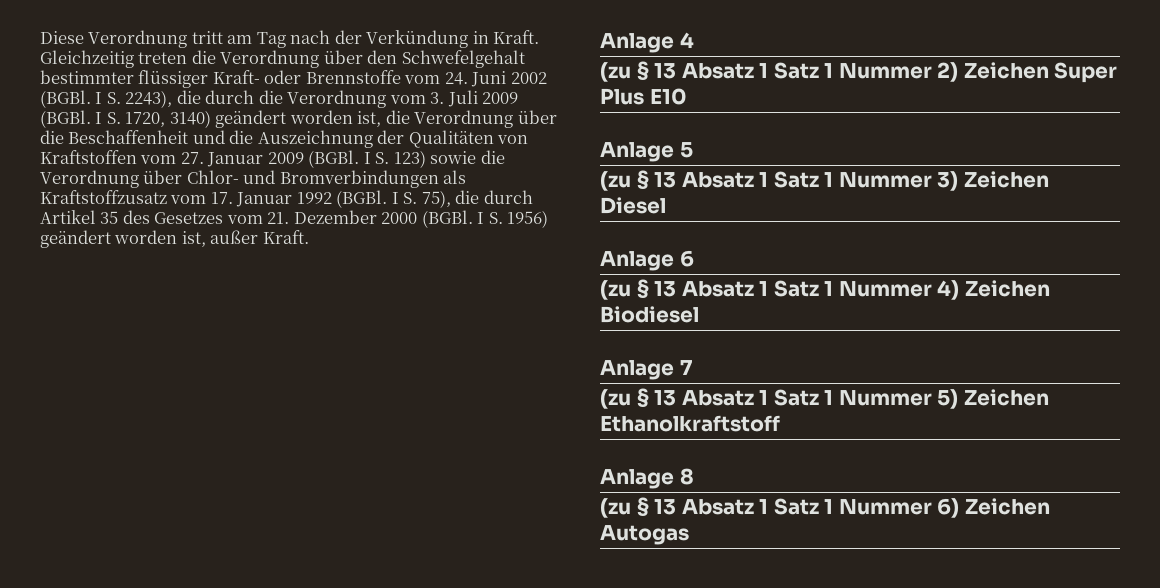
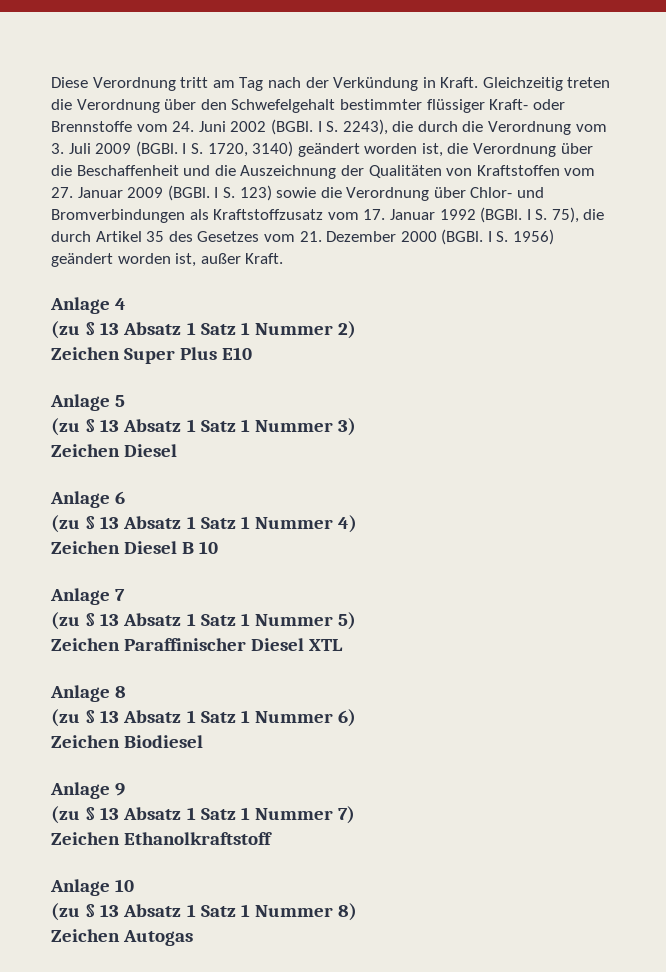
- (zu § 13 Absatz 1 Satz 1 Nummer 2) Zeichen Super Plus E10
+ (zu § 13 Absatz 1 Satz 1 Nummer 2)
+ Zeichen Super Plus E10
- (zu § 13 Absatz 1 Satz 1 Nummer 3) Zeichen Diesel
+ (zu § 13 Absatz 1 Satz 1 Nummer 3)
+ Zeichen Diesel
- (zu § 13 Absatz 1 Satz 1 Nummer 4) Zeichen Biodiesel
+ (zu § 13 Absatz 1 Satz 1 Nummer 4)
+ Zeichen Diesel B 10
- (zu § 13 Absatz 1 Satz 1 Nummer 5) Zeichen Ethanolkraftstoff
+ (zu § 13 Absatz 1 Satz 1 Nummer 5)
+ Zeichen Paraffinischer Diesel XTL
- (zu § 13 Absatz 1 Satz 1 Nummer 6) Zeichen Autogas
+ (zu § 13 Absatz 1 Satz 1 Nummer 6)
+ Zeichen Biodiesel
+ Anlage 9
+ (zu § 13 Absatz 1 Satz 1 Nummer 7)
+ Zeichen Ethanolkraftstoff
+ Anlage 10
+ (zu § 13 Absatz 1 Satz 1 Nummer 8)
+ Zeichen Autogas

